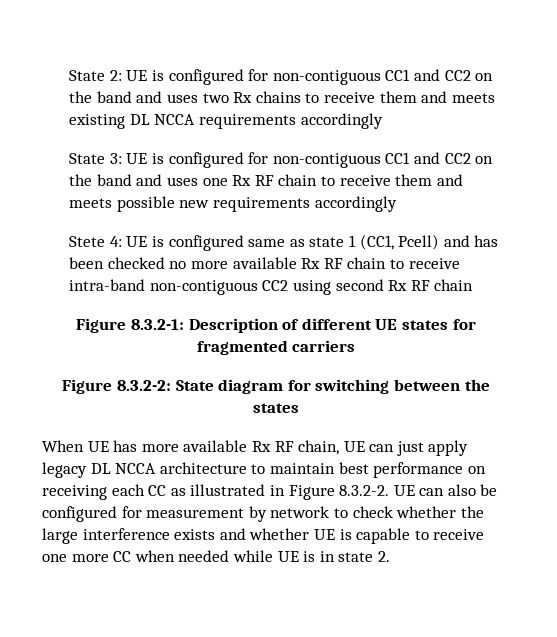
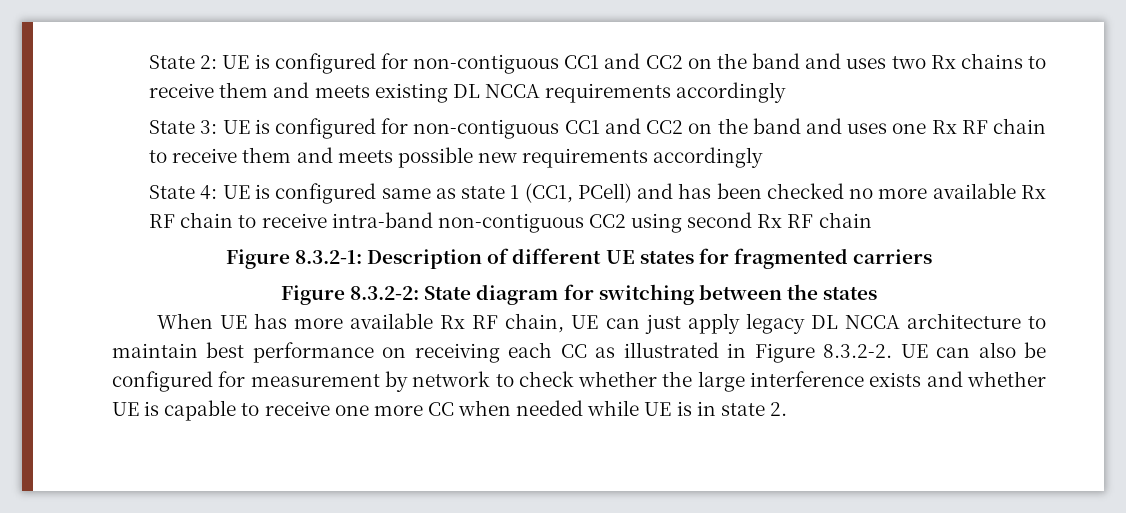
- Stete 4: UE is configured same as state 1 (CC1, Pcell) and has been checked no more available Rx RF chain to receive intra-band non-contiguous CC2 using second Rx RF chain
+ State 4: UE is configured same as state 1 (CC1, PCell) and has been checked no more available Rx RF chain to receive intra-band non-contiguous CC2 using second Rx RF chain

